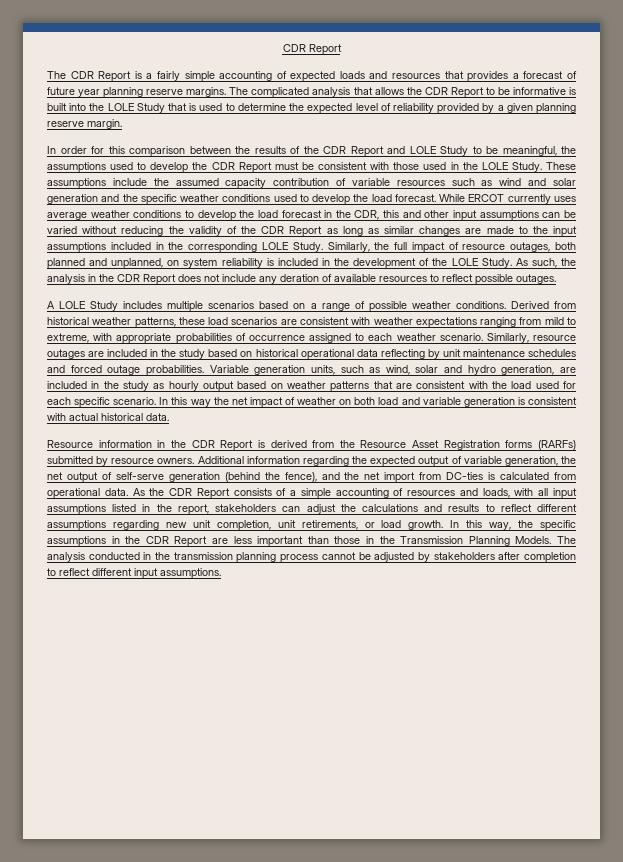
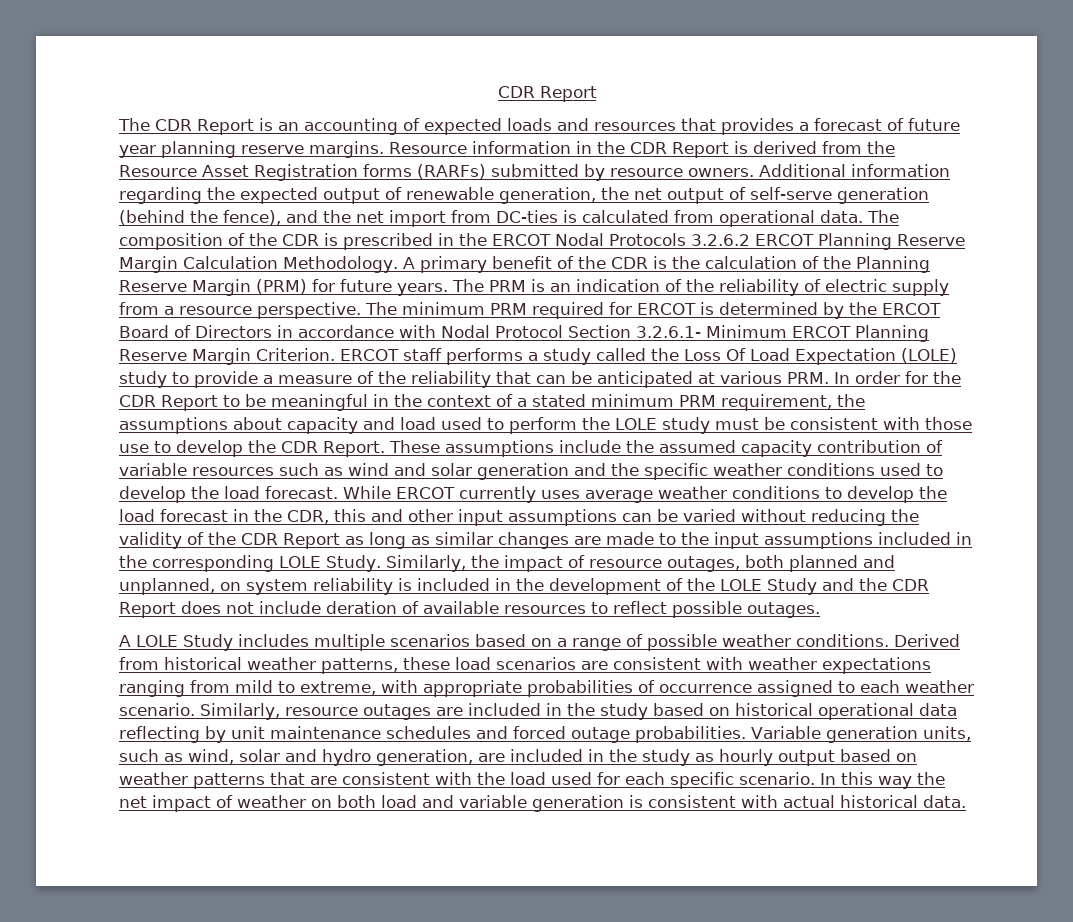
- The CDR Report is a fairly simple accounting of expected loads and resources that provides a forecast of future year planning reserve margins.
+ The CDR Report is an accounting of expected loads and resources that provides a forecast of future year planning reserve margins.
- The complicated analysis that allows the CDR Report to be informative is built into the LOLE Study that is used to determine the expected level of reliability provided by a given planning reserve margin.
- In order for this comparison between the results of the CDR Report and LOLE Study to be meaningful, the assumptions used to develop the CDR Report must be consistent with those used in the LOLE Study.
+ Resource information in the CDR Report is derived from the Resource Asset Registration forms (RARFs) submitted by resource owners. Additional information regarding the expected output of renewable generation, the net output of self-serve generation (behind the fence), and the net import from DC-ties is calculated from operational data. The composition of the CDR is prescribed in the ERCOT Nodal Protocols 3.2.6.2 ERCOT Planning Reserve Margin Calculation Methodology. A primary benefit of the CDR is the calculation of the Planning Reserve Margin (PRM) for future years. The PRM is an indication of the reliability of electric supply from a resource perspective. The minimum PRM required for ERCOT is determined by the ERCOT Board of Directors in accordance with Nodal Protocol Section 3.2.6.1- Minimum ERCOT Planning Reserve Margin Criterion. ERCOT staff performs a study called the Loss Of Load Expectation (LOLE) study to provide a measure of the reliability that can be anticipated at various PRM. In order for the CDR Report to be meaningful in the context of a stated minimum PRM requirement, the assumptions about capacity and load used to perform the LOLE study must be consistent with those use to develop the CDR Report.
- Similarly, the full impact of resource outages, both planned and unplanned, on system reliability is included in the development of the LOLE Study. As such, the analysis in the CDR Report does not include any deration of available resources to reflect possible outages.
+ Similarly, the impact of resource outages, both planned and unplanned, on system reliability is included in the development of the LOLE Study and the CDR Report does not include deration of available resources to reflect possible outages.
- Resource information in the CDR Report is derived from the Resource Asset Registration forms (RARFs) submitted by resource owners. Additional information regarding the expected output of variable generation, the net output of self-serve generation (behind the fence), and the net import from DC-ties is calculated from operational data. As the CDR Report consists of a simple accounting of resources and loads, with all input assumptions listed in the report, stakeholders can adjust the calculations and results to reflect different assumptions regarding new unit completion, unit retirements, or load growth. In this way, the specific assumptions in the CDR Report are less important than those in the Transmission Planning Models. The analysis conducted in the transmission planning process cannot be adjusted by stakeholders after completion to reflect different input assumptions.

